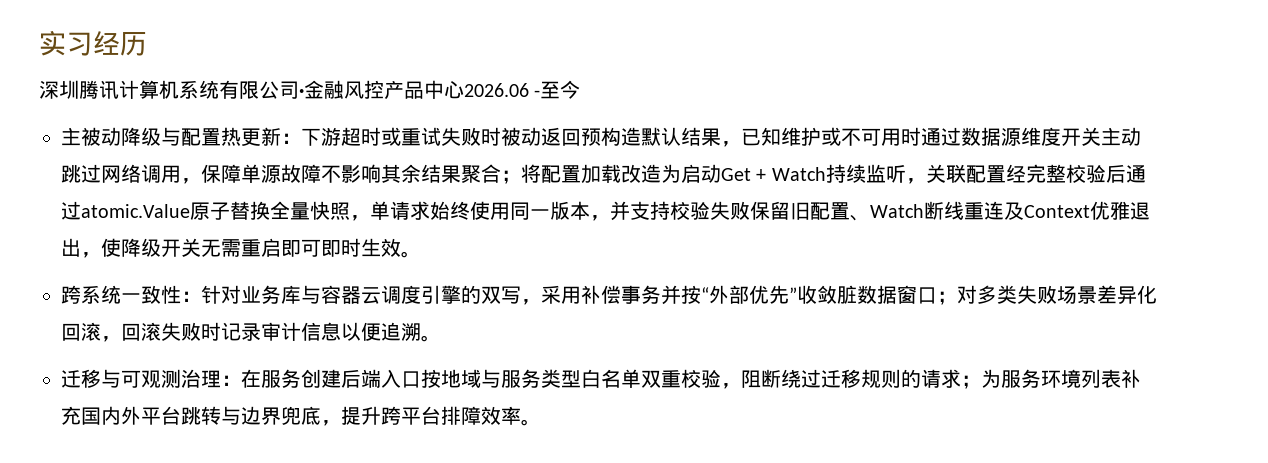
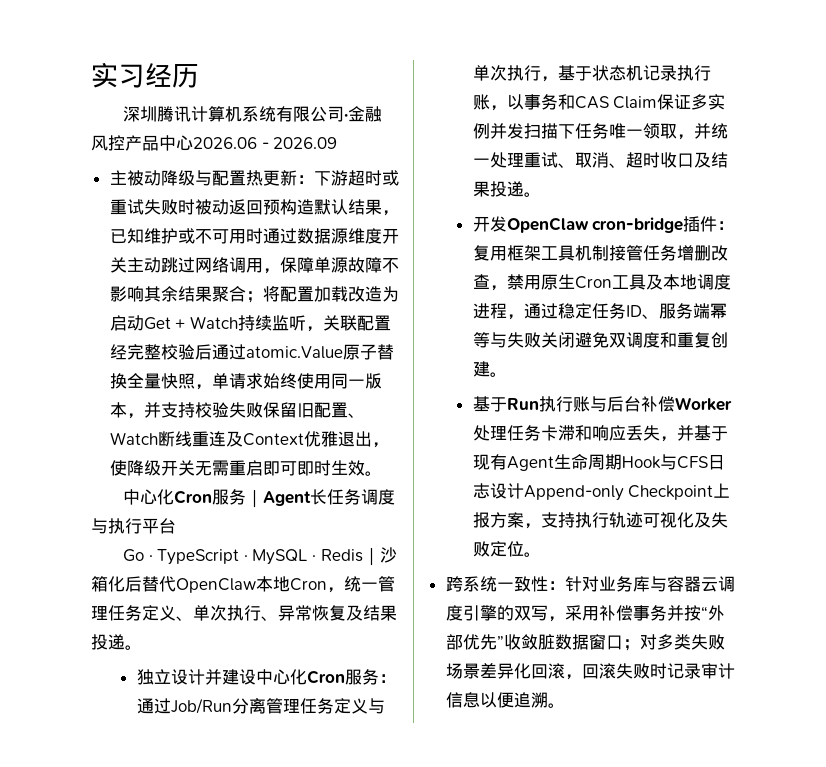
- 深圳腾讯计算机系统有限公司·金融风控产品中心2026.06 -至今
+ 深圳腾讯计算机系统有限公司·金融风控产品中心2026.06 - 2026.09
+ 中心化Cron服务｜Agent长任务调度与执行平台
+ Go · TypeScript · MySQL · Redis｜沙箱化后替代OpenClaw本地Cron，统一管理任务定义、单次执行、异常恢复及结果投递。
+ 独立设计并建设中心化Cron服务：通过Job/Run分离管理任务定义与单次执行，基于状态机记录执行账，以事务和CAS Claim保证多实例并发扫描下任务唯一领取，并统一处理重试、取消、超时收口及结果投递。
+ 开发OpenClaw cron-bridge插件：复用框架工具机制接管任务增删改查，禁用原生Cron工具及本地调度进程，通过稳定任务ID、服务端幂等与失败关闭避免双调度和重复创建。
+ 基于Run执行账与后台补偿Worker处理任务卡滞和响应丢失，并基于现有Agent生命周期Hook与CFS日志设计Append-only Checkpoint上报方案，支持执行轨迹可视化及失败定位。
- 迁移与可观测治理：在服务创建后端入口按地域与服务类型白名单双重校验，阻断绕过迁移规则的请求；为服务环境列表补充国内外平台跳转与边界兜底，提升跨平台排障效率。

